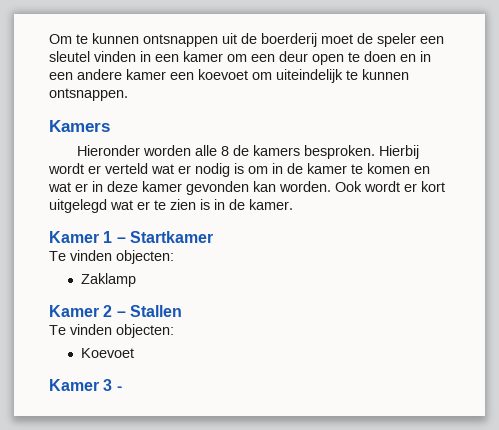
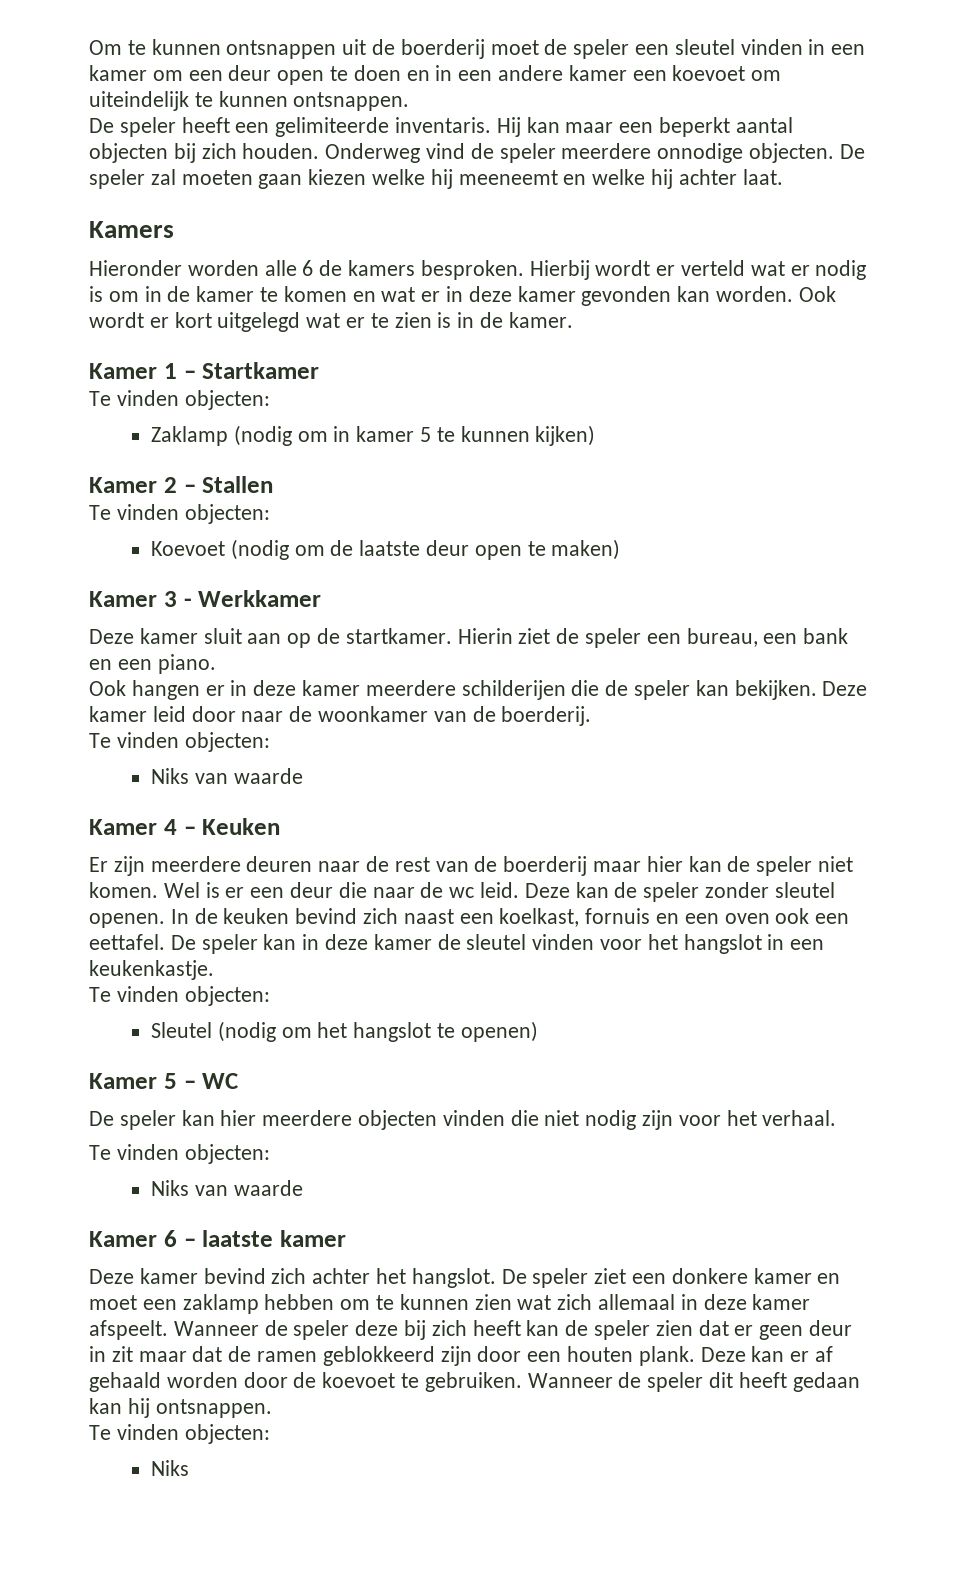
+ De speler heeft een gelimiteerde inventaris. Hij kan maar een beperkt aantal objecten bij zich houden. Onderweg vind de speler meerdere onnodige objecten. De speler zal moeten gaan kiezen welke hij meeneemt en welke hij achter laat.
- Hieronder worden alle 8 de kamers besproken.
+ Hieronder worden alle 6 de kamers besproken.
- Zaklamp
+ Zaklamp (nodig om in kamer 5 te kunnen kijken)
- Koevoet
- Kamer 3 -
+ Koevoet (nodig om de laatste deur open te maken)
+ Kamer 3 - Werkkamer
+ Deze kamer sluit aan op de startkamer. Hierin ziet de speler een bureau, een bank en een piano.
+ Ook hangen er in deze kamer meerdere schilderijen die de speler kan bekijken. Deze kamer leid door naar de woonkamer van de boerderij.
+ Te vinden objecten:
+ Niks van waarde
+ Kamer 4 – Keuken
+ Er zijn meerdere deuren naar de rest van de boerderij maar hier kan de speler niet komen. Wel is er een deur die naar de wc leid. Deze kan de speler zonder sleutel openen. In de keuken bevind zich naast een koelkast, fornuis en een oven ook een eettafel. De speler kan in deze kamer de sleutel vinden voor het hangslot in een keukenkastje.
+ Te vinden objecten:
+ Sleutel (nodig om het hangslot te openen)
+ Kamer 5 – WC
+ De speler kan hier meerdere objecten vinden die niet nodig zijn voor het verhaal.
+ Te vinden objecten:
+ Niks van waarde
+ Kamer 6 – laatste kamer
+ Deze kamer bevind zich achter het hangslot. De speler ziet een donkere kamer en moet een zaklamp hebben om te kunnen zien wat zich allemaal in deze kamer afspeelt. Wanneer de speler deze bij zich heeft kan de speler zien dat er geen deur in zit maar dat de ramen geblokkeerd zijn door een houten plank. Deze kan er af gehaald worden door de koevoet te gebruiken. Wanneer de speler dit heeft gedaan kan hij ontsnappen.
+ Te vinden objecten:
+ Niks

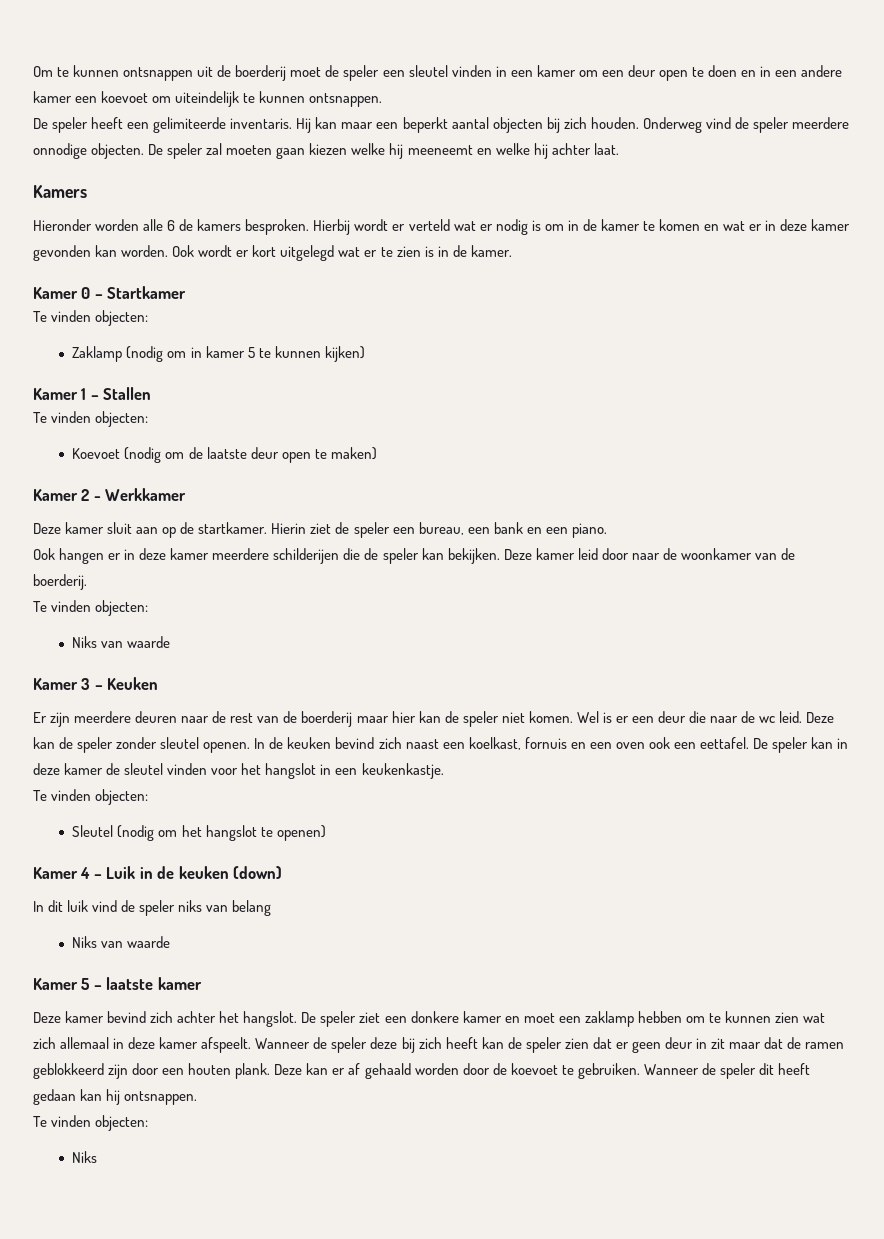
- Kamer 1 – Startkamer
+ Kamer 0 – Startkamer
- Kamer 2 – Stallen
+ Kamer 1 – Stallen
- Kamer 3 - Werkkamer
+ Kamer 2 - Werkkamer
- Kamer 4 – Keuken
+ Kamer 3 – Keuken
- Kamer 5 – WC
- De speler kan hier meerdere objecten vinden die niet nodig zijn voor het verhaal.
- Te vinden objecten:
+ Kamer 4 – Luik in de keuken (down)
+ In dit luik vind de speler niks van belang
  Niks van waarde
- Kamer 6 – laatste kamer
+ Kamer 5 – laatste kamer

